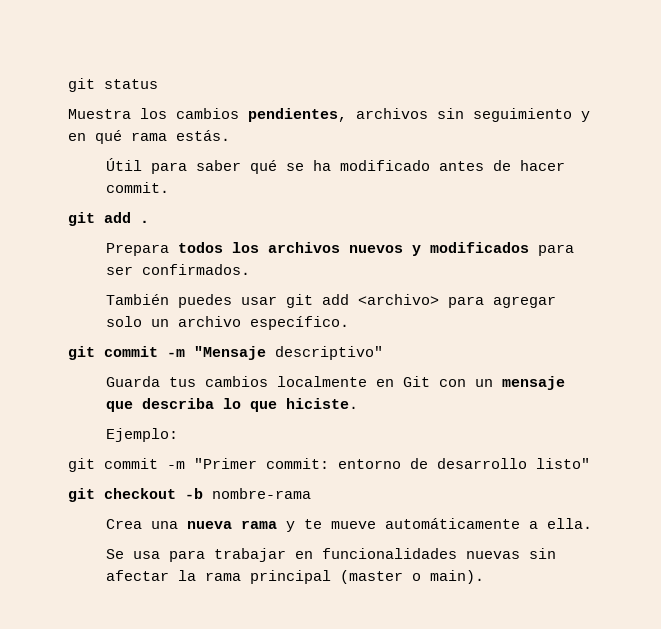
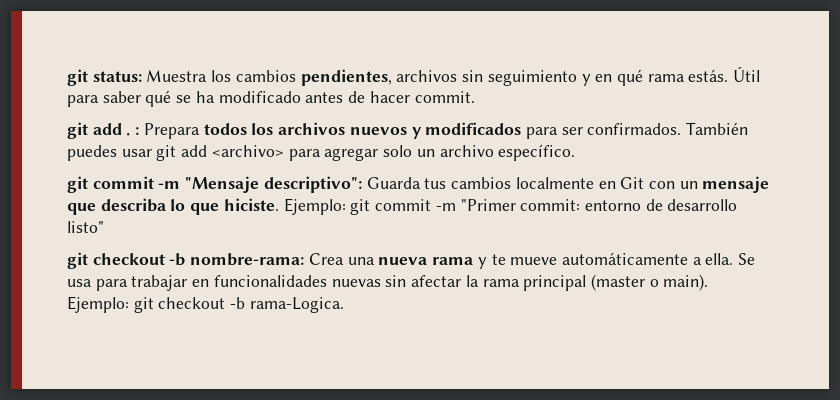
- git status
- Muestra los cambios pendientes, archivos sin seguimiento y en qué rama estás.
- Útil para saber qué se ha modificado antes de hacer commit.
+ git status: Muestra los cambios pendientes, archivos sin seguimiento y en qué rama estás. Útil para saber qué se ha modificado antes de hacer commit.
- git add .
- Prepara todos los archivos nuevos y modificados para ser confirmados.
- También puedes usar git add <archivo> para agregar solo un archivo específico.
+ git add . : Prepara todos los archivos nuevos y modificados para ser confirmados. También puedes usar git add <archivo> para agregar solo un archivo específico.
- git commit -m "Mensaje descriptivo"
- Guarda tus cambios localmente en Git con un mensaje que describa lo que hiciste.
- Ejemplo:
- git commit -m "Primer commit: entorno de desarrollo listo"
+ git commit -m "Mensaje descriptivo": Guarda tus cambios localmente en Git con un mensaje que describa lo que hiciste. Ejemplo: git commit -m "Primer commit: entorno de desarrollo listo"
- git checkout -b nombre-rama
- Crea una nueva rama y te mueve automáticamente a ella.
- Se usa para trabajar en funcionalidades nuevas sin afectar la rama principal (master o main).
+ git checkout -b nombre-rama: Crea una nueva rama y te mueve automáticamente a ella. Se usa para trabajar en funcionalidades nuevas sin afectar la rama principal (master o main).
+ Ejemplo: git checkout -b rama-Logica.

